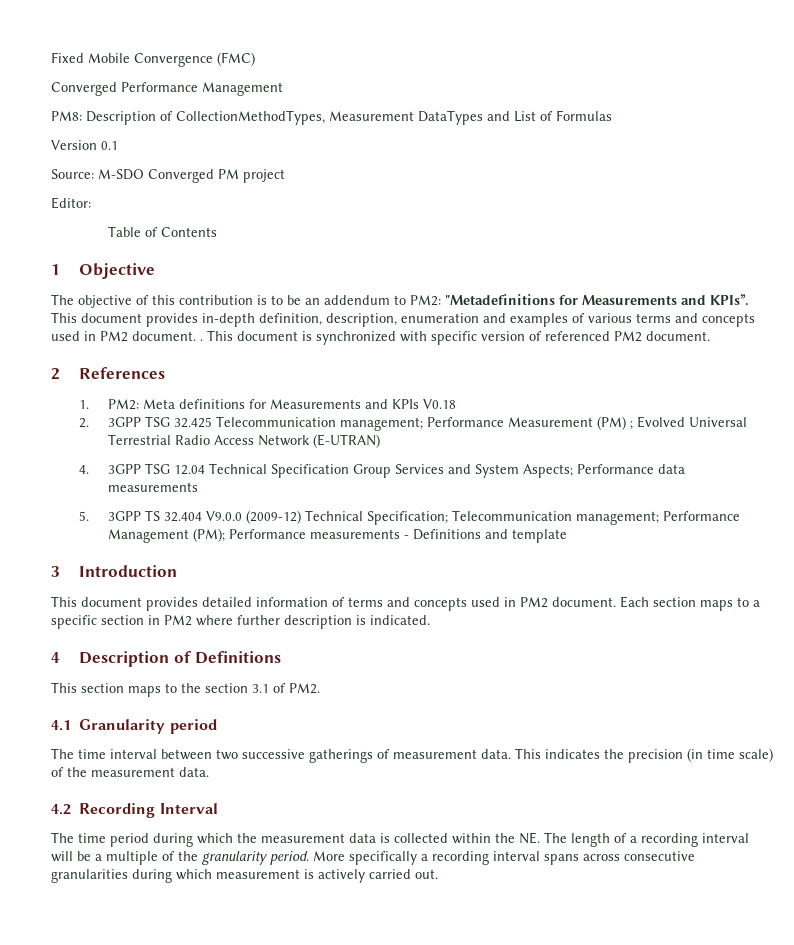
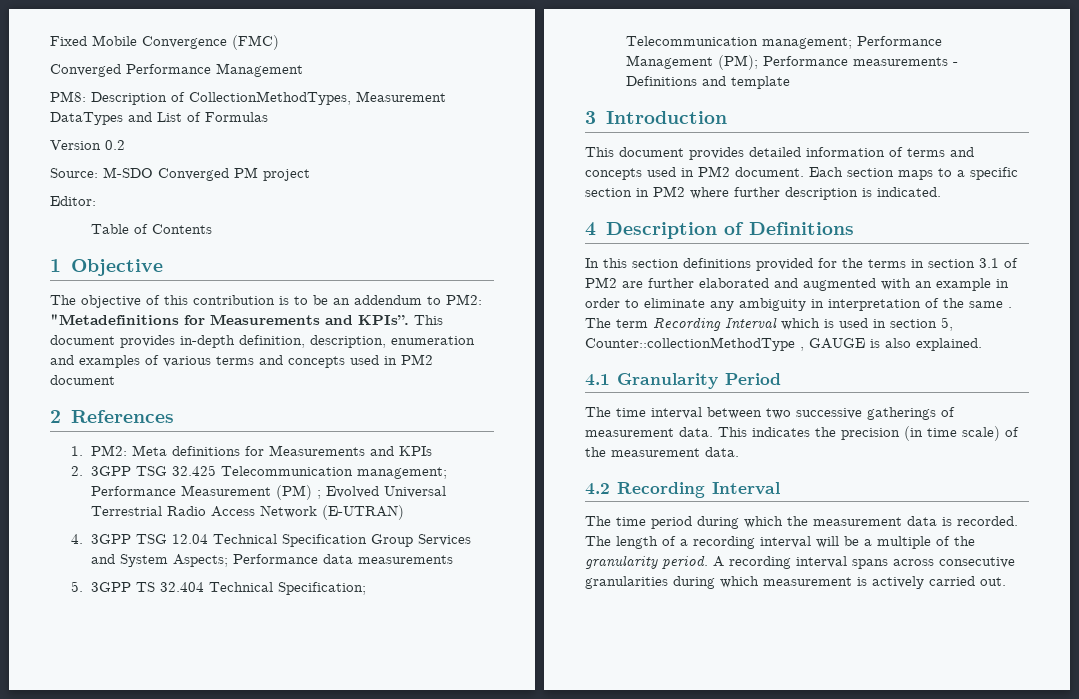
- Version 0.1
+ Version 0.2
- This document provides in-depth definition, description, enumeration and examples of various terms and concepts used in PM2 document. . This document is synchronized with specific version of referenced PM2 document.
+ This document provides in-depth definition, description, enumeration and examples of various terms and concepts used in PM2 document
- 1. PM2: Meta definitions for Measurements and KPIs V0.18
+ 1. PM2: Meta definitions for Measurements and KPIs
- 5. 3GPP TS 32.404 V9.0.0 (2009-12) Technical Specification; Telecommunication management; Performance Management (PM); Performance measurements - Definitions and template
+ 5. 3GPP TS 32.404 Technical Specification; Telecommunication management; Performance Management (PM); Performance measurements - Definitions and template
- This section maps to the section 3.1 of PM2.
+ In this section definitions provided for the terms in section 3.1 of PM2 are further elaborated and augmented with an example in order to eliminate any ambiguity in interpretation of the same . The term Recording Interval which is used in section 5, Counter::collectionMethodType , GAUGE is also explained.
- 4.1 Granularity period
+ 4.1 Granularity Period
- The time period during which the measurement data is collected within the NE. The length of a recording interval will be a multiple of the granularity period.
+ The time period during which the measurement data is recorded. The length of a recording interval will be a multiple of the granularity period.
- More specifically a recording interval spans across consecutive granularities during which measurement is actively carried out.
+ A recording interval spans across consecutive granularities during which measurement is actively carried out.

